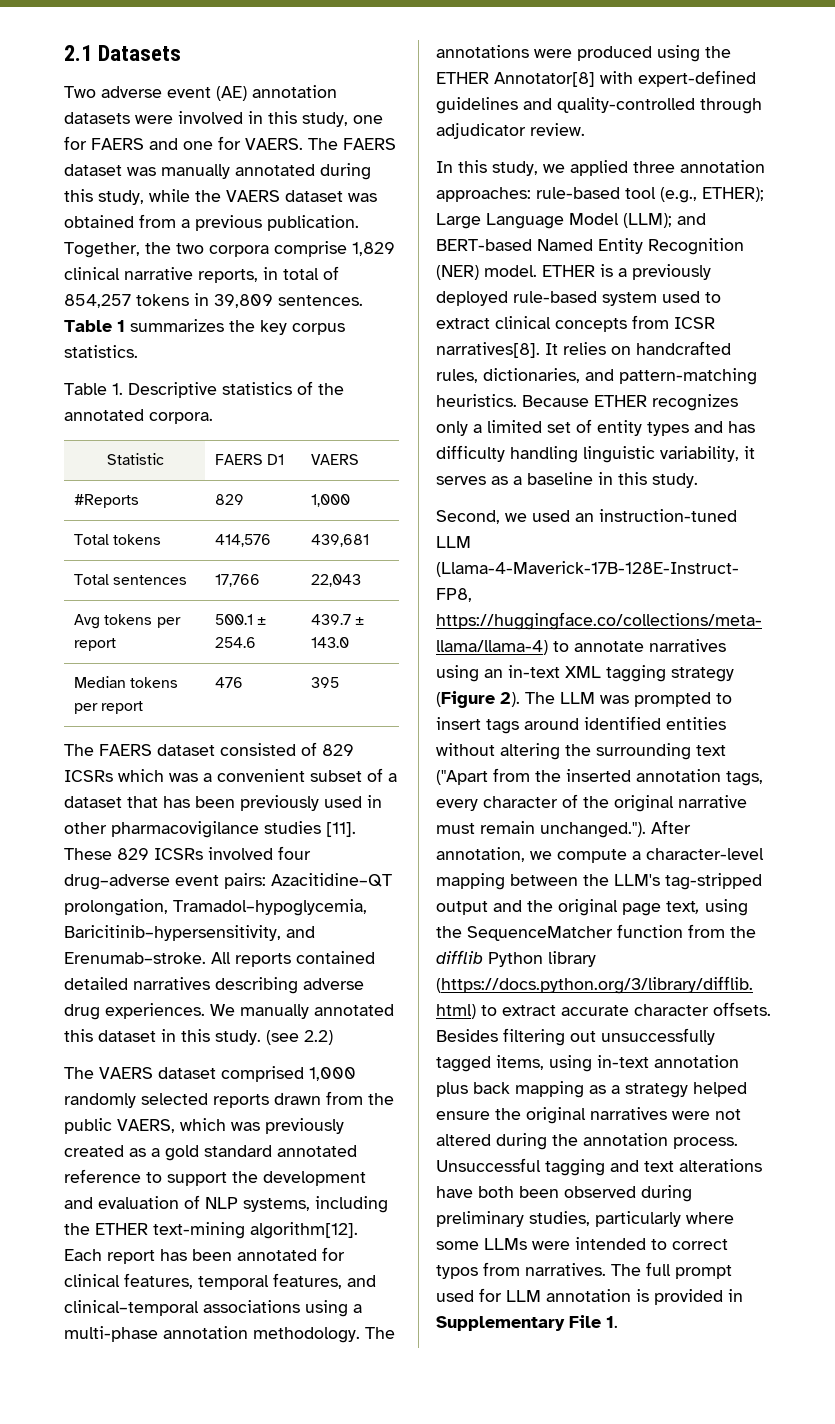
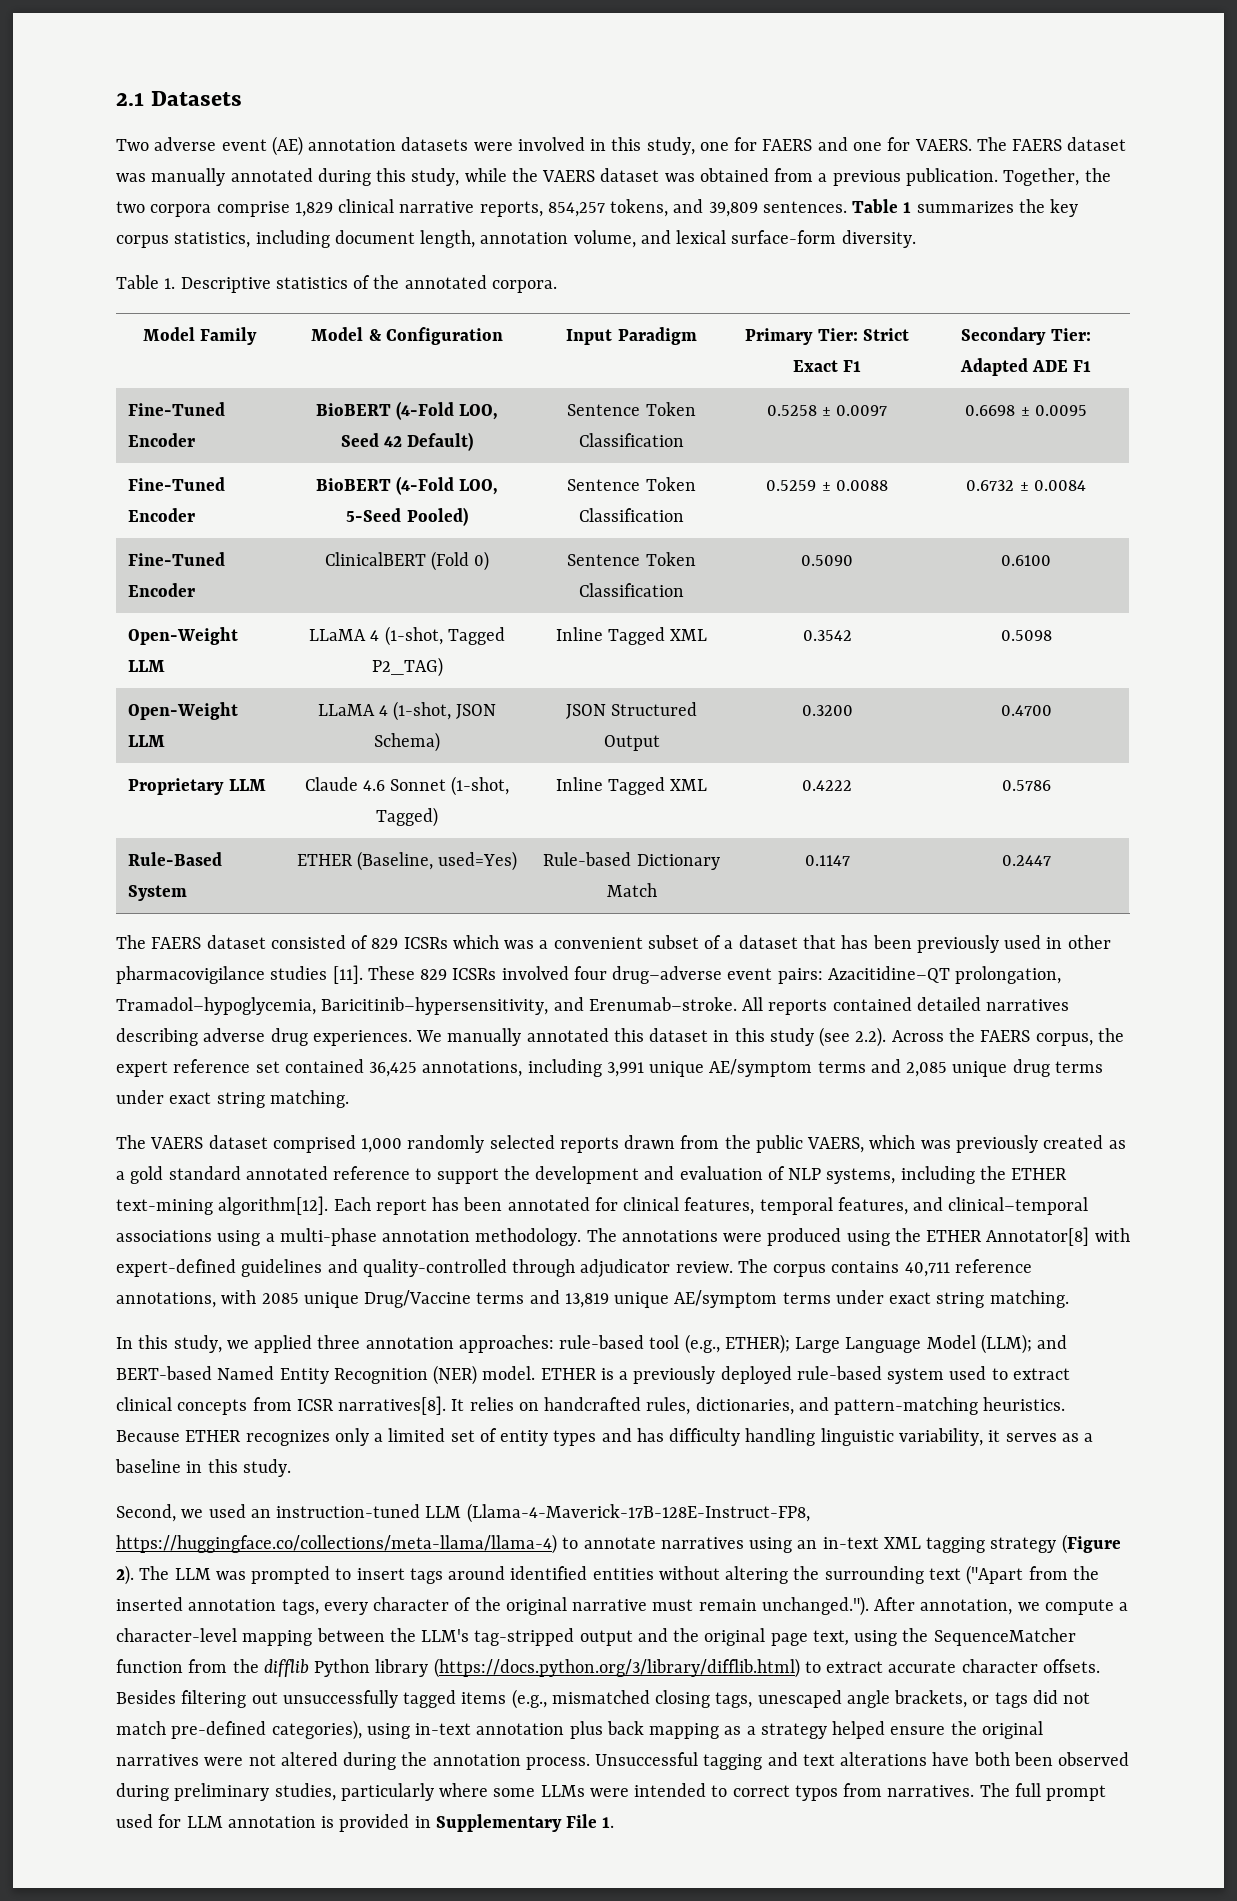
- Together, the two corpora comprise 1,829 clinical narrative reports, in total of 854,257 tokens in 39,809 sentences.
+ Together, the two corpora comprise 1,829 clinical narrative reports, 854,257 tokens, and 39,809 sentences.
- Table 1 summarizes the key corpus statistics.
+ Table 1 summarizes the key corpus statistics, including document length, annotation volume, and lexical surface-form diversity.
- Statistic | FAERS D1 | VAERS
- #Reports | 829 | 1,000
- Total tokens | 414,576 | 439,681
- Total sentences | 17,766 | 22,043
- Avg tokens per report | 500.1 ± 254.6 | 439.7 ± 143.0
- Median tokens per report | 476 | 395
+ Model Family | Model & Configuration | Input Paradigm | Primary Tier: Strict Exact F1 | Secondary Tier: Adapted ADE F1
+ Fine-Tuned Encoder | BioBERT (4-Fold LOO, Seed 42 Default) | Sentence Token Classification | 0.5258 ± 0.0097 | 0.6698 ± 0.0095
+ Fine-Tuned Encoder | BioBERT (4-Fold LOO, 5-Seed Pooled) | Sentence Token Classification | 0.5259 ± 0.0088 | 0.6732 ± 0.0084
+ Fine-Tuned Encoder | ClinicalBERT (Fold 0) | Sentence Token Classification | 0.5090 | 0.6100
+ Open-Weight LLM | LLaMA 4 (1-shot, Tagged P2_TAG) | Inline Tagged XML | 0.3542 | 0.5098
+ Open-Weight LLM | LLaMA 4 (1-shot, JSON Schema) | JSON Structured Output | 0.3200 | 0.4700
+ Proprietary LLM | Claude 4.6 Sonnet (1-shot, Tagged) | Inline Tagged XML | 0.4222 | 0.5786
+ Rule-Based System | ETHER (Baseline, used=Yes) | Rule-based Dictionary Match | 0.1147 | 0.2447
- We manually annotated this dataset in this study. (see 2.2)
+ We manually annotated this dataset in this study (see 2.2). Across the FAERS corpus, the expert reference set contained 36,425 annotations, including 3,991 unique AE/symptom terms and 2,085 unique drug terms under exact string matching.
+ The corpus contains 40,711 reference annotations, with 2085 unique Drug/Vaccine terms and 13,819 unique AE/symptom terms under exact string matching.
- Besides filtering out unsuccessfully tagged items, using in-text annotation plus back mapping as a strategy helped ensure the original narratives were not altered during the annotation process.
+ Besides filtering out unsuccessfully tagged items (e.g., mismatched closing tags, unescaped angle brackets, or tags did not match pre-defined categories), using in-text annotation plus back mapping as a strategy helped ensure the original narratives were not altered during the annotation process.

